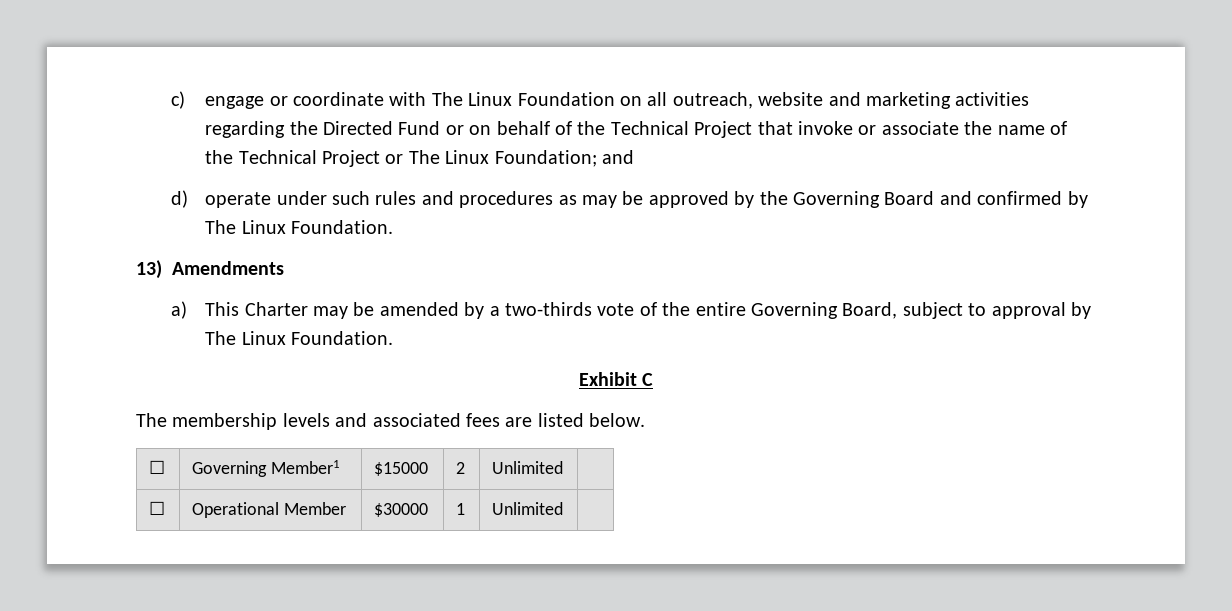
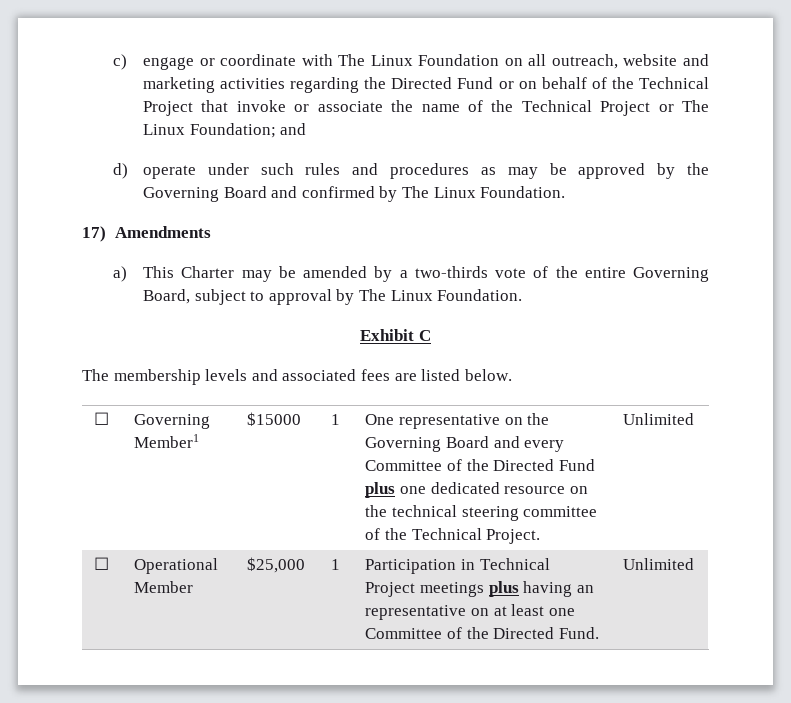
- 13) Amendments
+ 17) Amendments
- ☐ | Governing Member1 | $15000 | 2 | Unlimited |
+ ☐ | Governing Member1 | $15000 | 1 | One representative on the Governing Board and every Committee of the Directed Fund plus one dedicated resource on the technical steering committee of the Technical Project. | Unlimited
- ☐ | Operational Member | $30000 | 1 | Unlimited |
+ ☐ | Operational Member | $25,000 | 1 | Participation in Technical Project meetings plus having an representative on at least one Committee of the Directed Fund. | Unlimited

